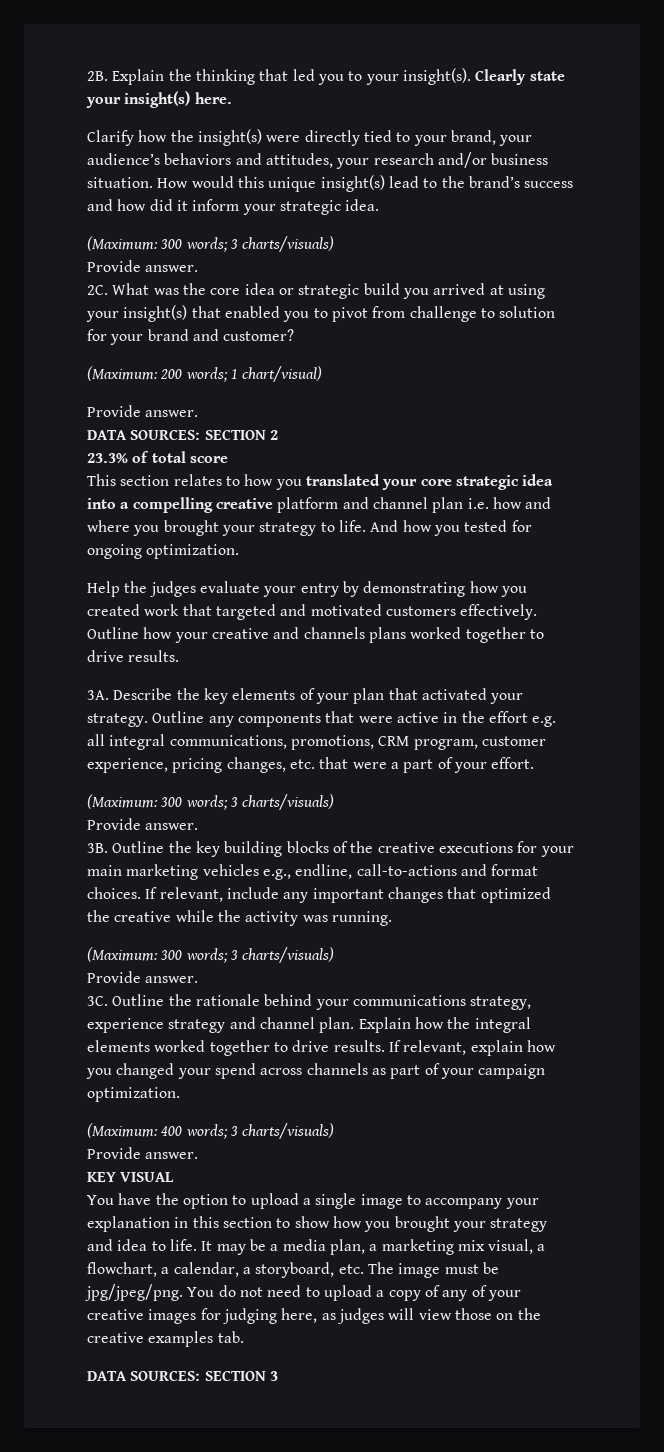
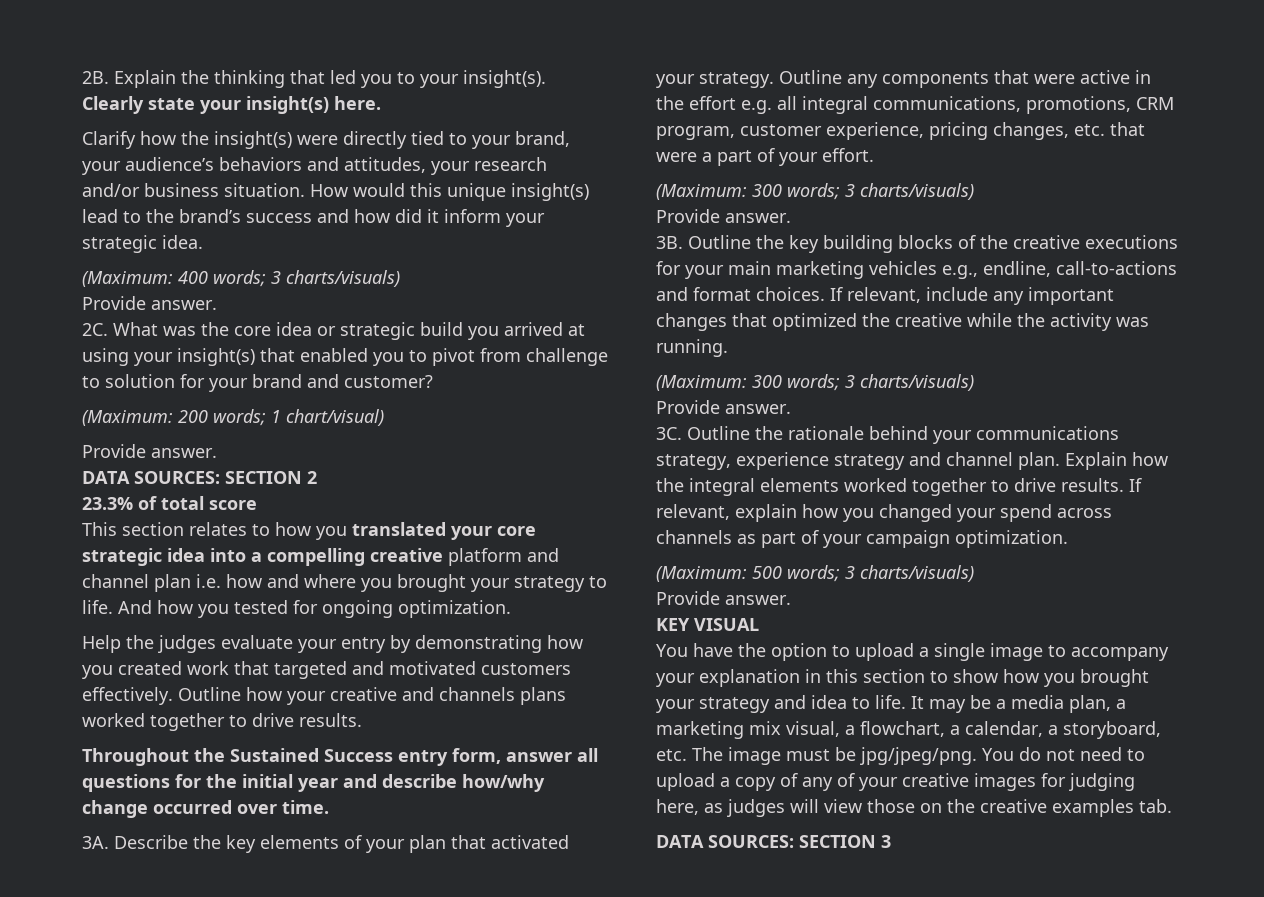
  How would this unique insight(s) lead to the brand’s success and how did it inform your strategic idea.
- (Maximum: 300 words; 3 charts/visuals)
+ (Maximum: 400 words; 3 charts/visuals)
+ Throughout the Sustained Success entry form, answer all questions for the initial year and describe how/why change occurred over time.
- (Maximum: 400 words; 3 charts/visuals)
+ (Maximum: 500 words; 3 charts/visuals)

